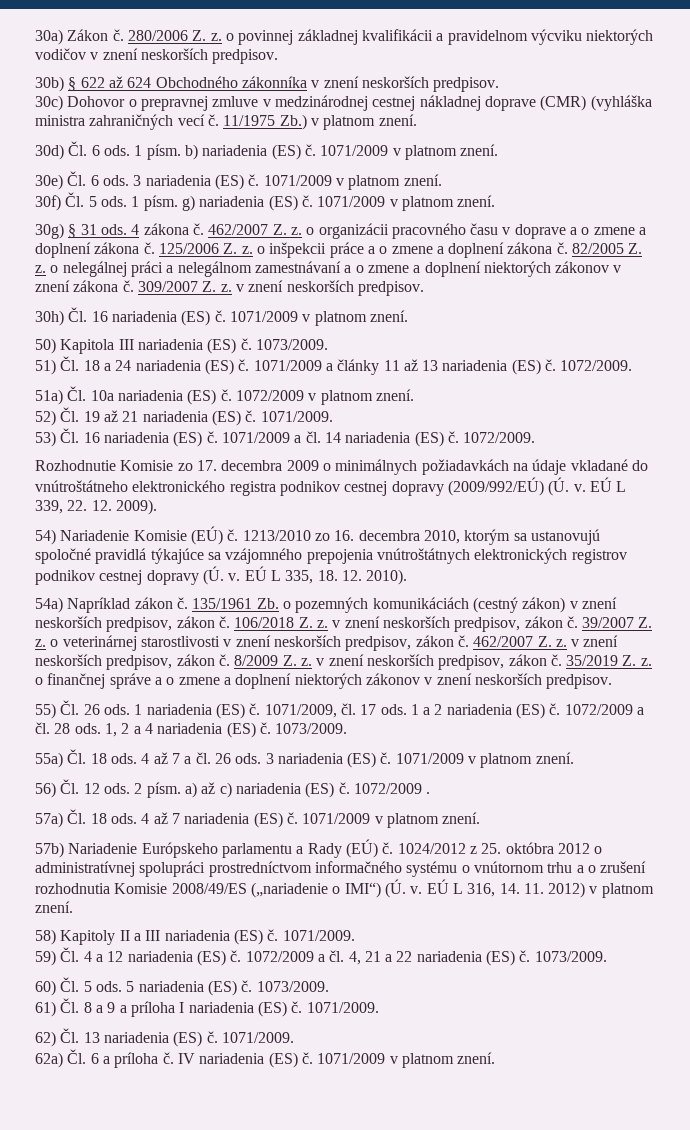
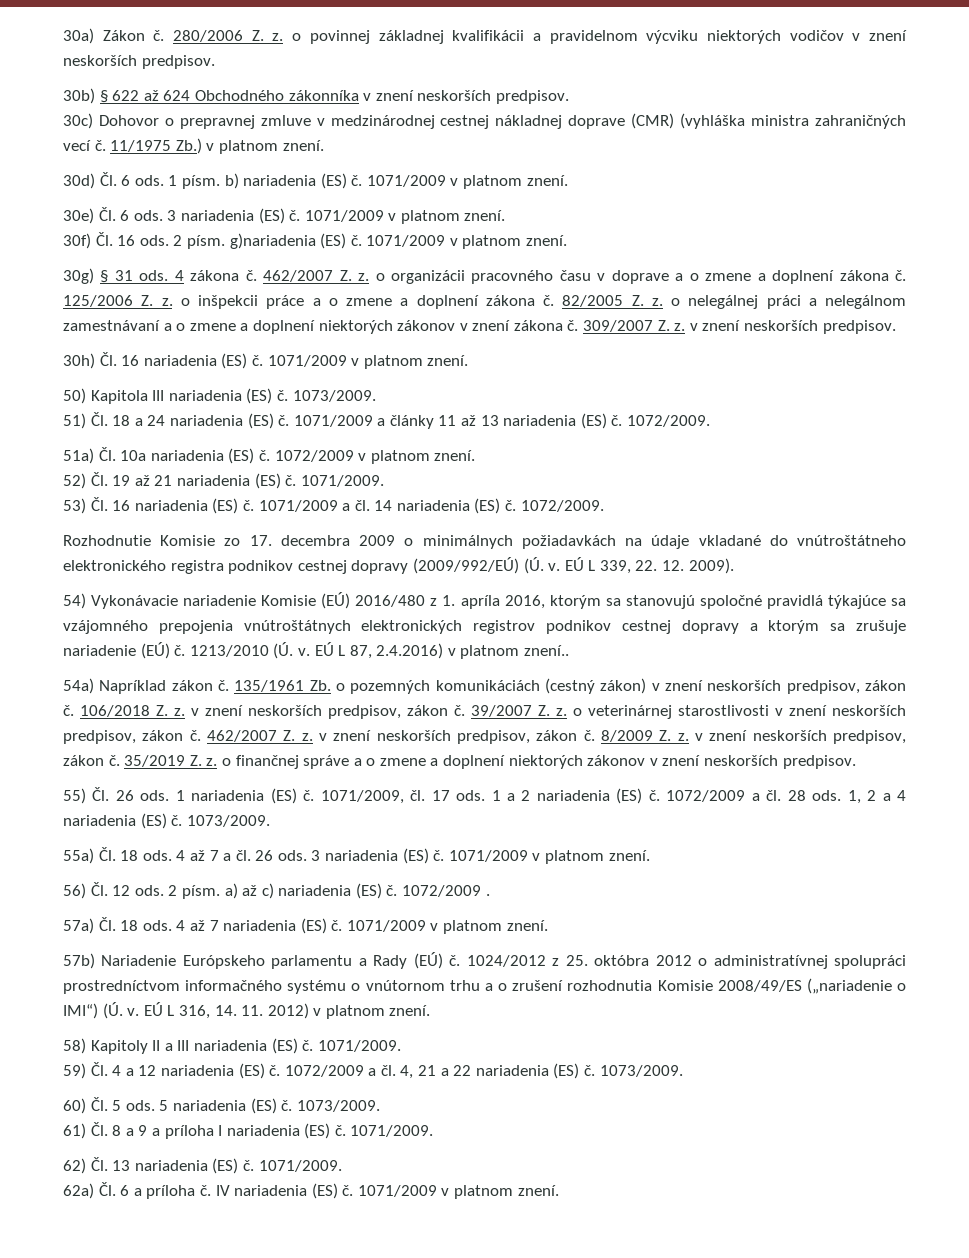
- 30f) Čl. 5 ods. 1 písm. g) nariadenia (ES) č.
+ 30f) Čl. 16 ods. 2 písm. g)nariadenia (ES) č.
- 54) Nariadenie Komisie (EÚ) č. 1213/2010 zo 16. decembra 2010, ktorým sa ustanovujú spoločné pravidlá týkajúce sa vzájomného prepojenia vnútroštátnych elektronických registrov podnikov cestnej dopravy (Ú. v. EÚ L 335, 18. 12. 2010).
+ 54) Vykonávacie nariadenie Komisie (EÚ) 2016/480 z 1. apríla 2016, ktorým sa stanovujú spoločné pravidlá týkajúce sa vzájomného prepojenia vnútroštátnych elektronických registrov podnikov cestnej dopravy a ktorým sa zrušuje nariadenie (EÚ) č. 1213/2010 (Ú. v. EÚ L 87, 2.4.2016) v platnom znení..

